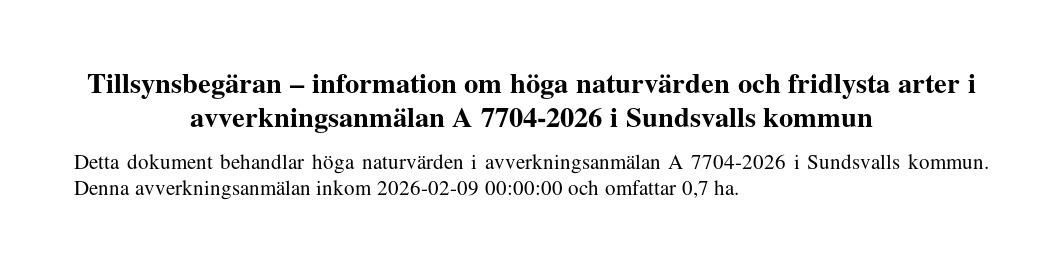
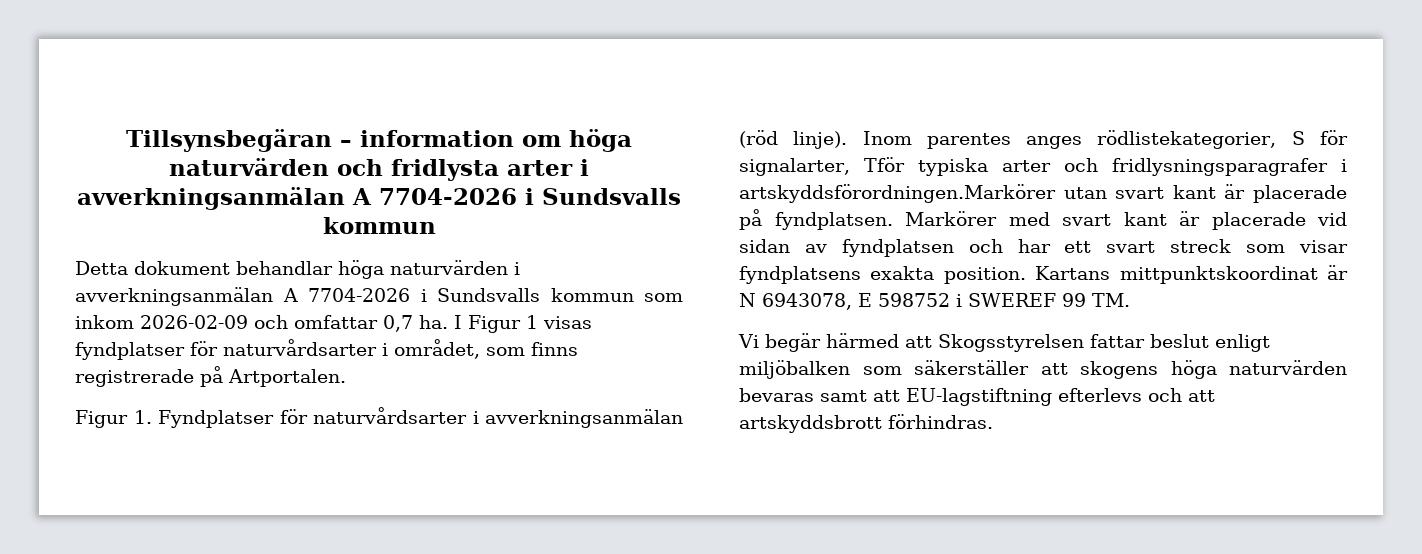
- Detta dokument behandlar höga naturvärden i avverkningsanmälan A 7704-2026 i Sundsvalls kommun. Denna avverkningsanmälan inkom 2026-02-09 00:00:00 och omfattar 0,7 ha.
+ Detta dokument behandlar höga naturvärden i avverkningsanmälan A 7704-2026 i Sundsvalls kommun som inkom 2026-02-09 och omfattar 0,7 ha.
+ I Figur 1 visas fyndplatser för naturvårdsarter i området, som finns registrerade på Artportalen.
+ Figur 1. Fyndplatser för naturvårdsarter i avverkningsanmälan (röd linje). Inom parentes anges rödlistekategorier, S för signalarter, Tför typiska arter och fridlysningsparagrafer i artskyddsförordningen.Markörer utan svart kant är placerade på fyndplatsen. Markörer med svart kant är placerade vid sidan av fyndplatsen och har ett svart streck som visar fyndplatsens exakta position. Kartans mittpunktskoordinat är N 6943078, E 598752 i SWEREF 99 TM.
+ Vi begär härmed att Skogsstyrelsen fattar beslut enligt miljöbalken som säkerställer att skogens höga naturvärden bevaras samt att EU-lagstiftning efterlevs och att artskyddsbrott förhindras.

